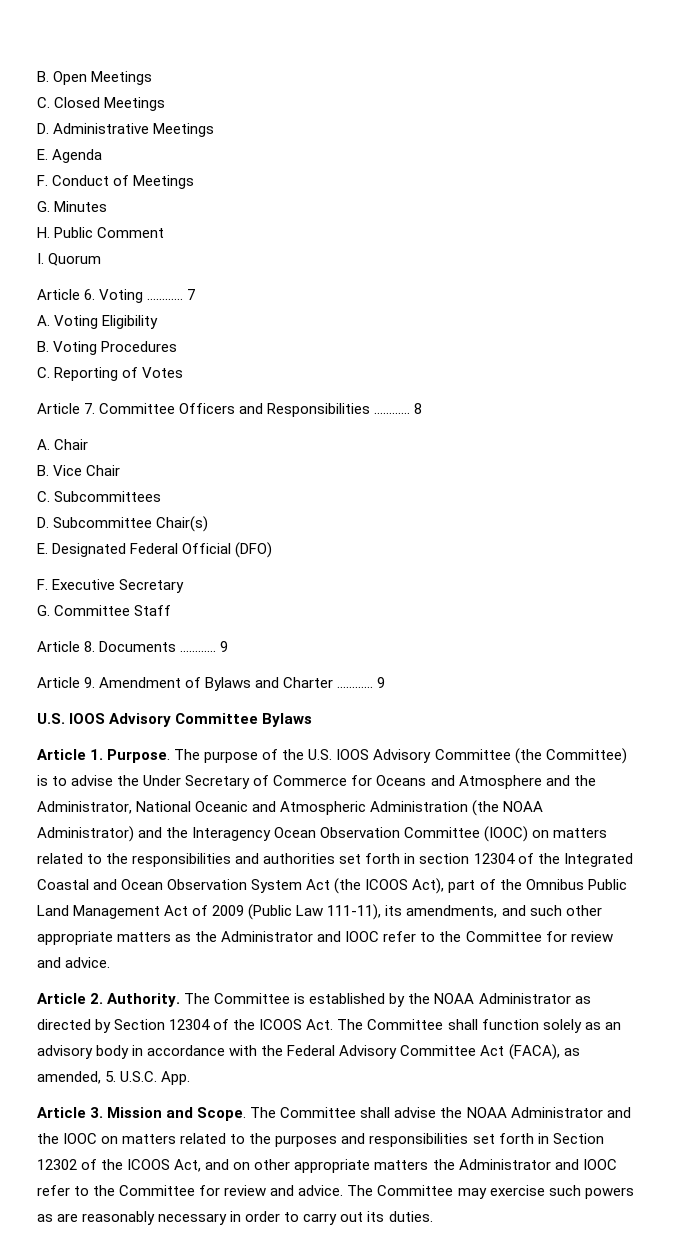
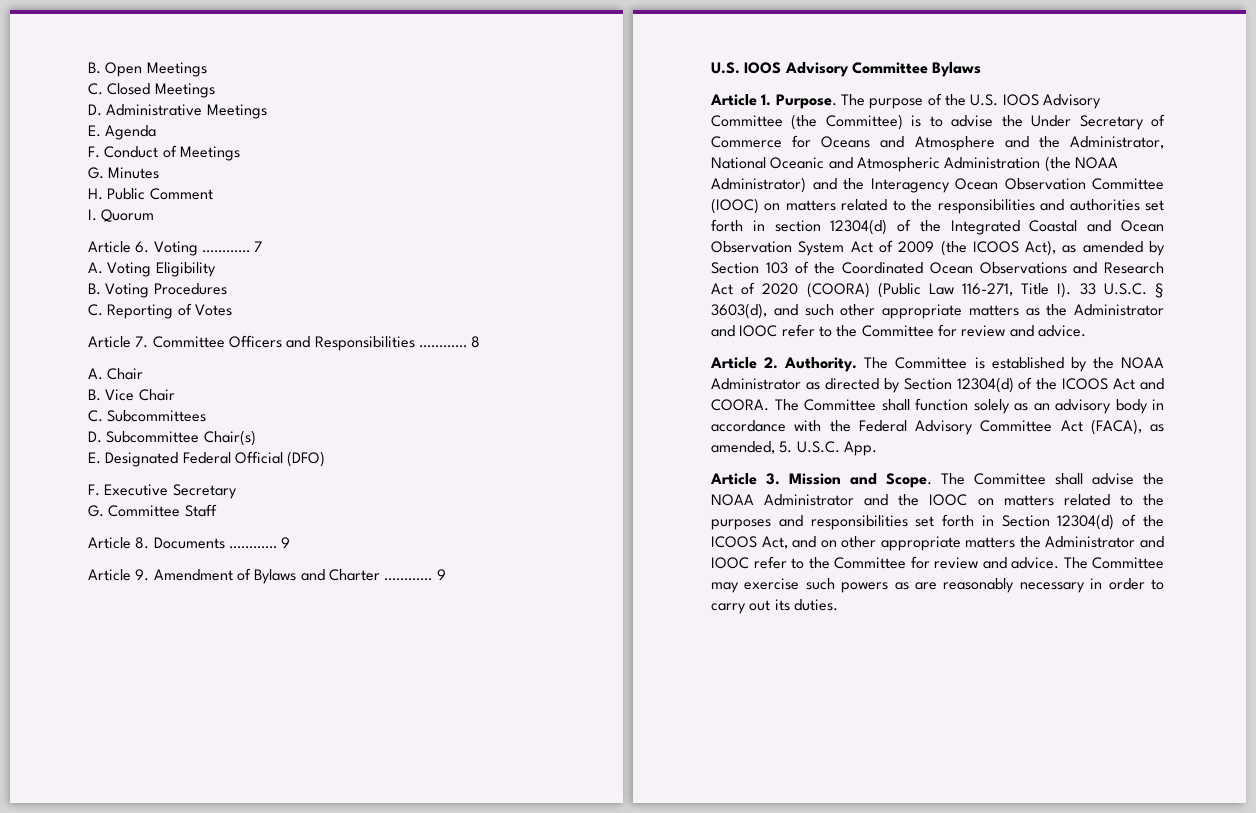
- The purpose of the U.S. IOOS Advisory Committee (the Committee) is to advise the Under Secretary of Commerce for Oceans and Atmosphere and the Administrator, National Oceanic and Atmospheric Administration (the NOAA Administrator) and the Interagency Ocean Observation Committee (IOOC) on matters related to the responsibilities and authorities set forth in section 12304 of the Integrated Coastal and Ocean Observation System Act (the ICOOS Act), part of the Omnibus Public Land Management Act of 2009 (Public Law 111-11), its amendments, and such other appropriate matters as the Administrator and IOOC refer to the Committee for review and advice.
+ The purpose of the U.S. IOOS Advisory Committee (the Committee) is to advise the Under Secretary of Commerce for Oceans and Atmosphere and the Administrator, National Oceanic and Atmospheric Administration (the NOAA Administrator) and the Interagency Ocean Observation Committee (IOOC) on matters related to the responsibilities and authorities set forth in section 12304(d) of the Integrated Coastal and Ocean Observation System Act of 2009 (the ICOOS Act), as amended by Section 103 of the Coordinated Ocean Observations and Research Act of 2020 (COORA) (Public Law 116-271, Title I). 33 U.S.C. § 3603(d), and such other appropriate matters as the Administrator and IOOC refer to the Committee for review and advice.
- The Committee is established by the NOAA Administrator as directed by Section 12304 of the ICOOS Act. The Committee shall function solely as an advisory body in accordance with the Federal Advisory Committee Act (FACA), as amended, 5. U.S.C. App.
+ The Committee is established by the NOAA Administrator as directed by Section 12304(d) of the ICOOS Act and COORA. The Committee shall function solely as an advisory body in accordance with the Federal Advisory Committee Act (FACA), as amended, 5. U.S.C. App.
- The Committee shall advise the NOAA Administrator and the IOOC on matters related to the purposes and responsibilities set forth in Section 12302 of the ICOOS Act, and on other appropriate matters the Administrator and IOOC refer to the Committee for review and advice.
+ The Committee shall advise the NOAA Administrator and the IOOC on matters related to the purposes and responsibilities set forth in Section 12304(d) of the ICOOS Act, and on other appropriate matters the Administrator and IOOC refer to the Committee for review and advice.

